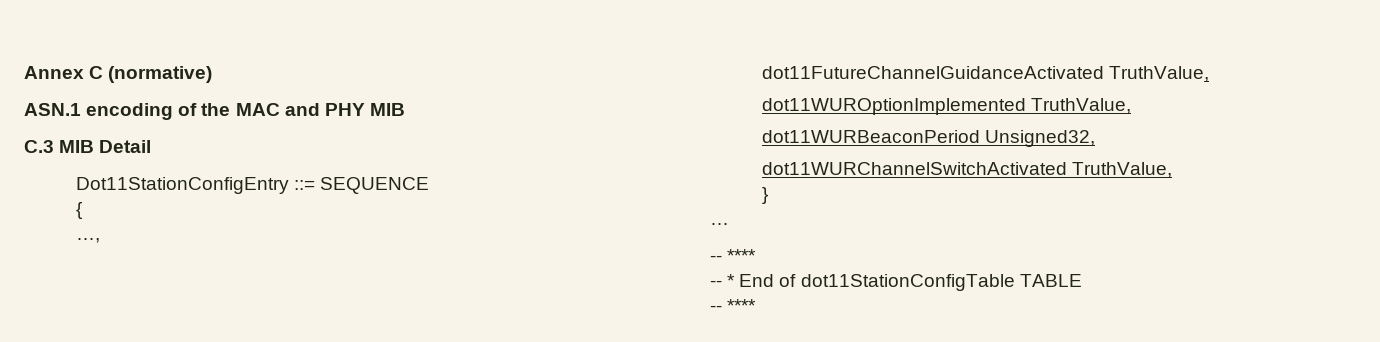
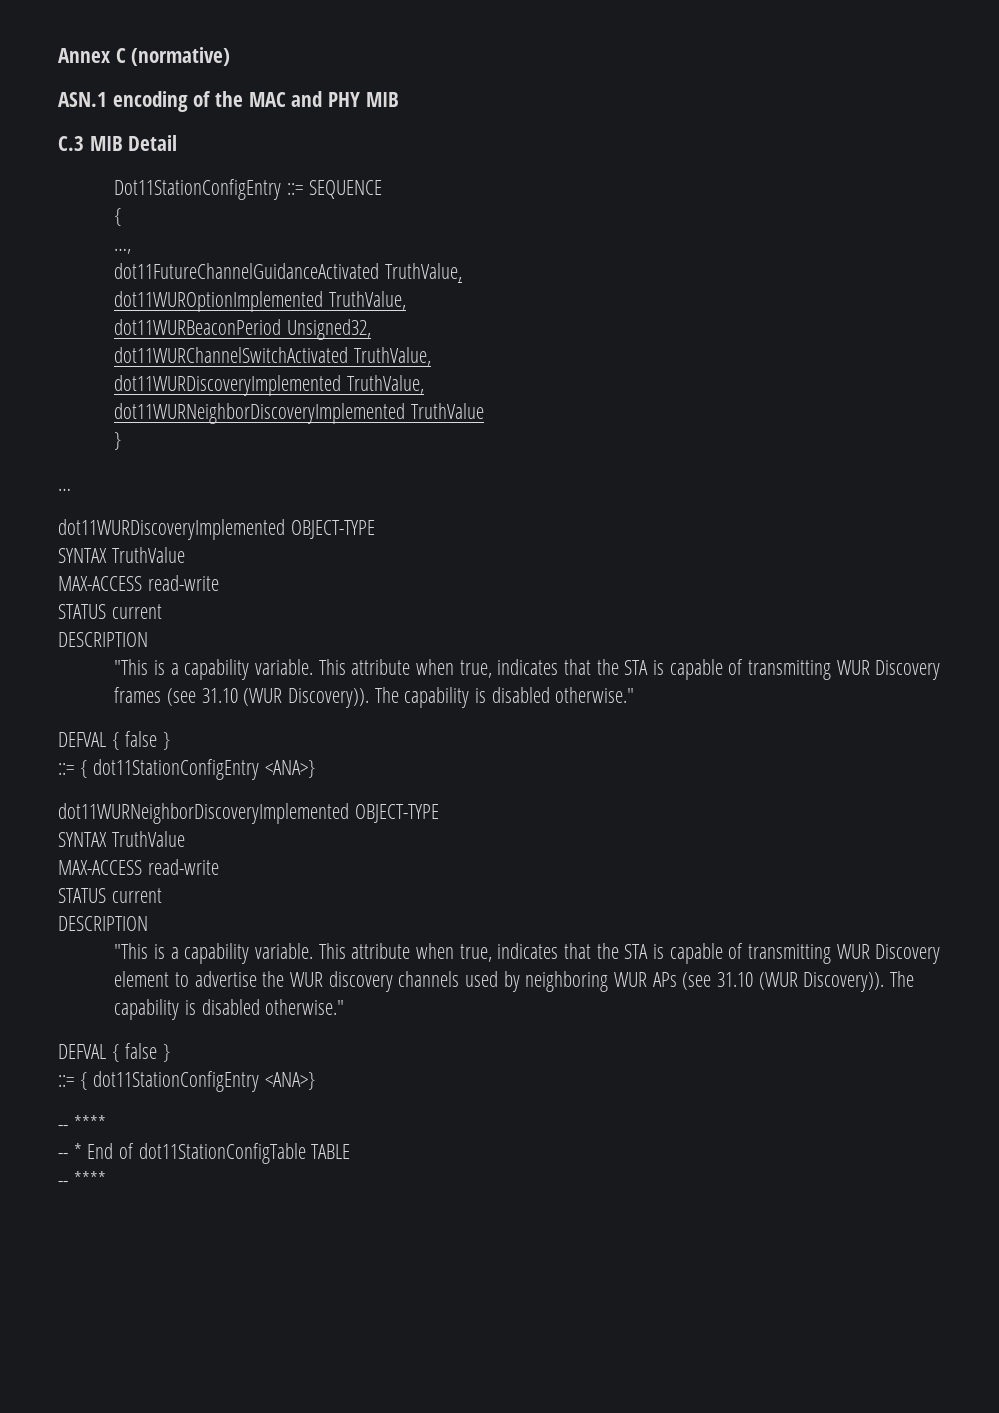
+ dot11WURDiscoveryImplemented TruthValue,
+ dot11WURNeighborDiscoveryImplemented TruthValue
  }
  …
+ dot11WURDiscoveryImplemented OBJECT-TYPE
+ SYNTAX TruthValue
+ MAX-ACCESS read-write
+ STATUS current
+ DESCRIPTION
+ "This is a capability variable. This attribute when true, indicates that the STA is capable of transmitting WUR Discovery frames (see 31.10 (WUR Discovery)). The capability is disabled otherwise."
+ DEFVAL { false }
+ ::= { dot11StationConfigEntry <ANA>}
+ dot11WURNeighborDiscoveryImplemented OBJECT-TYPE
+ SYNTAX TruthValue
+ MAX-ACCESS read-write
+ STATUS current
+ DESCRIPTION
+ "This is a capability variable. This attribute when true, indicates that the STA is capable of transmitting WUR Discovery element to advertise the WUR discovery channels used by neighboring WUR APs (see 31.10 (WUR Discovery)). The capability is disabled otherwise."
+ DEFVAL { false }
+ ::= { dot11StationConfigEntry <ANA>}

